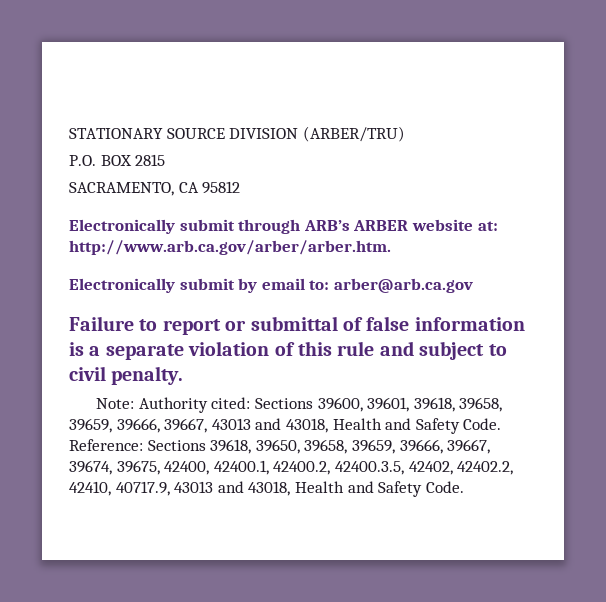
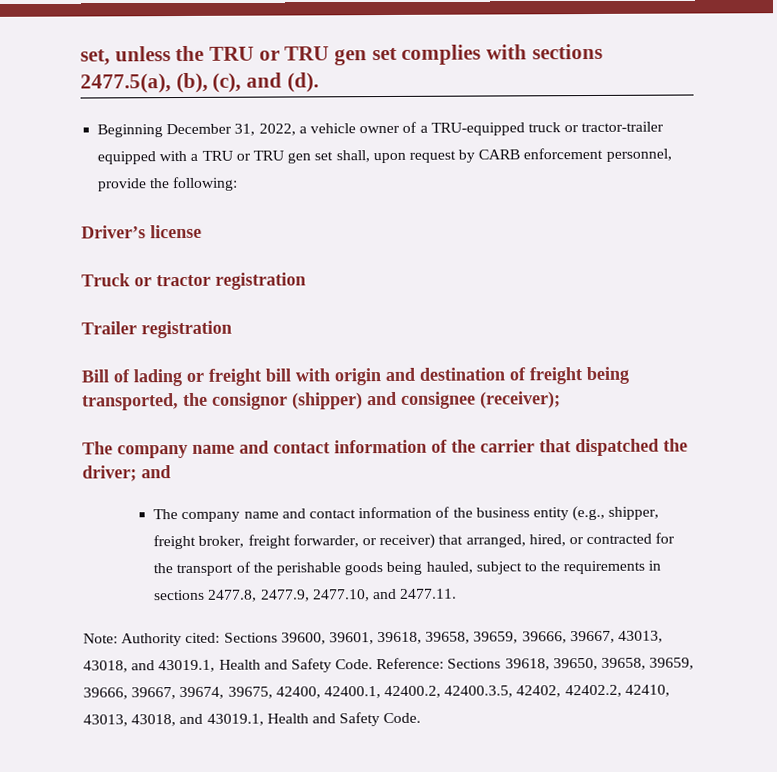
- STATIONARY SOURCE DIVISION (ARBER/TRU)
- P.O. BOX 2815
- SACRAMENTO, CA 95812
- Electronically submit through ARB’s ARBER website at: http://www.arb.ca.gov/arber/arber.htm.
- Electronically submit by email to: arber@arb.ca.gov
- Failure to report or submittal of false information is a separate violation of this rule and subject to civil penalty.
+ set, unless the TRU or TRU gen set complies with sections 2477.5(a), (b), (c), and (d).
+ Beginning December 31, 2022, a vehicle owner of a TRU-equipped truck or tractor-trailer equipped with a TRU or TRU gen set shall, upon request by CARB enforcement personnel, provide the following:
+ Driver’s license
+ Truck or tractor registration
+ Trailer registration
+ Bill of lading or freight bill with origin and destination of freight being transported, the consignor (shipper) and consignee (receiver);
+ The company name and contact information of the carrier that dispatched the driver; and
+ The company name and contact information of the business entity (e.g., shipper, freight broker, freight forwarder, or receiver) that arranged, hired, or contracted for the transport of the perishable goods being hauled, subject to the requirements in sections 2477.8, 2477.9, 2477.10, and 2477.11.
- Note: Authority cited: Sections 39600, 39601, 39618, 39658, 39659, 39666, 39667, 43013 and 43018, Health and Safety Code.
+ Note: Authority cited: Sections 39600, 39601, 39618, 39658, 39659, 39666, 39667, 43013, 43018, and 43019.1, Health and Safety Code.
- Reference: Sections 39618, 39650, 39658, 39659, 39666, 39667, 39674, 39675, 42400, 42400.1, 42400.2, 42400.3.5, 42402, 42402.2, 42410, 40717.9, 43013 and 43018, Health and Safety Code.
+ Reference: Sections 39618, 39650, 39658, 39659, 39666, 39667, 39674, 39675, 42400, 42400.1, 42400.2, 42400.3.5, 42402, 42402.2, 42410, 43013, 43018, and 43019.1, Health and Safety Code.

